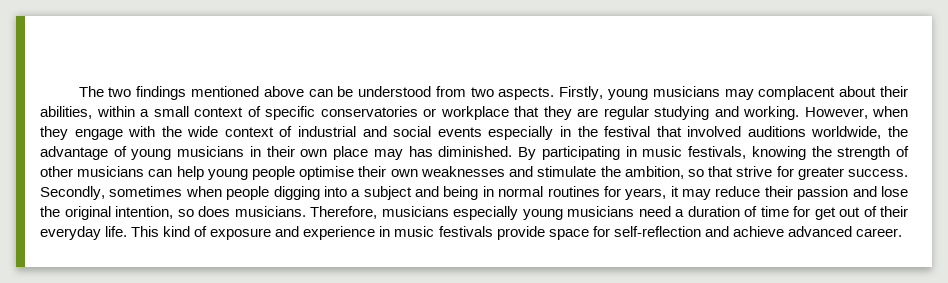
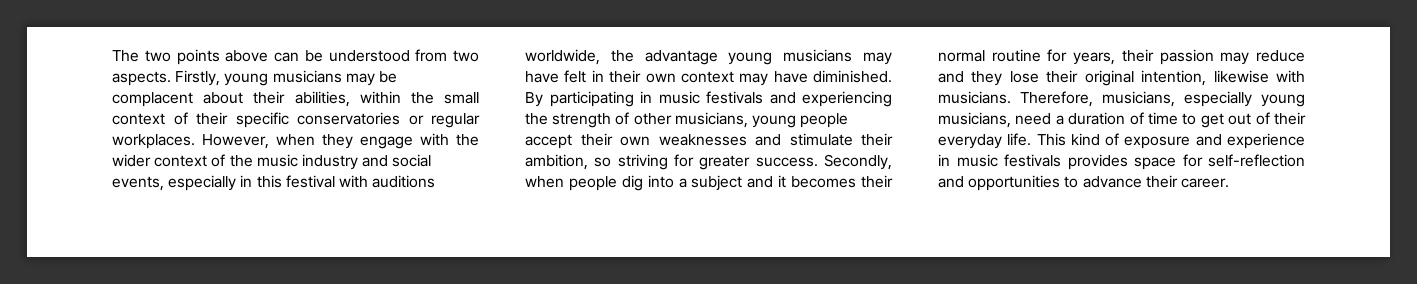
- The two findings mentioned above can be understood from two aspects.
+ The two points above can be understood from two aspects.
- Firstly, young musicians may complacent about their abilities, within a small context of specific conservatories or workplace that they are regular studying and working.
+ Firstly, young musicians may be complacent about their abilities, within the small context of their specific conservatories or regular workplaces.
- However, when they engage with the wide context of industrial and social events especially in the festival that involved auditions worldwide, the advantage of young musicians in their own place may has diminished.
+ However, when they engage with the wider context of the music industry and social events, especially in this festival with auditions worldwide, the advantage young musicians may have felt in their own context may have diminished.
- By participating in music festivals, knowing the strength of other musicians can help young people optimise their own weaknesses and stimulate the ambition, so that strive for greater success.
+ By participating in music festivals and experiencing the strength of other musicians, young people accept their own weaknesses and stimulate their ambition, so striving for greater success.
- Secondly, sometimes when people digging into a subject and being in normal routines for years, it may reduce their passion and lose the original intention, so does musicians.
+ Secondly, when people dig into a subject and it becomes their normal routine for years, their passion may reduce and they lose their original intention, likewise with musicians.
- Therefore, musicians especially young musicians need a duration of time for get out of their everyday life.
+ Therefore, musicians, especially young musicians, need a duration of time to get out of their everyday life.
- This kind of exposure and experience in music festivals provide space for self-reflection and achieve advanced career.
+ This kind of exposure and experience in music festivals provides space for self-reflection and opportunities to advance their career.

